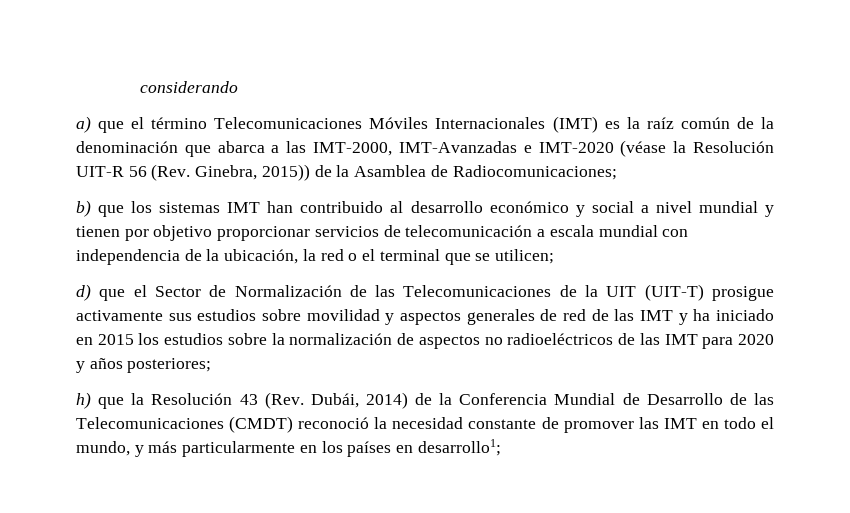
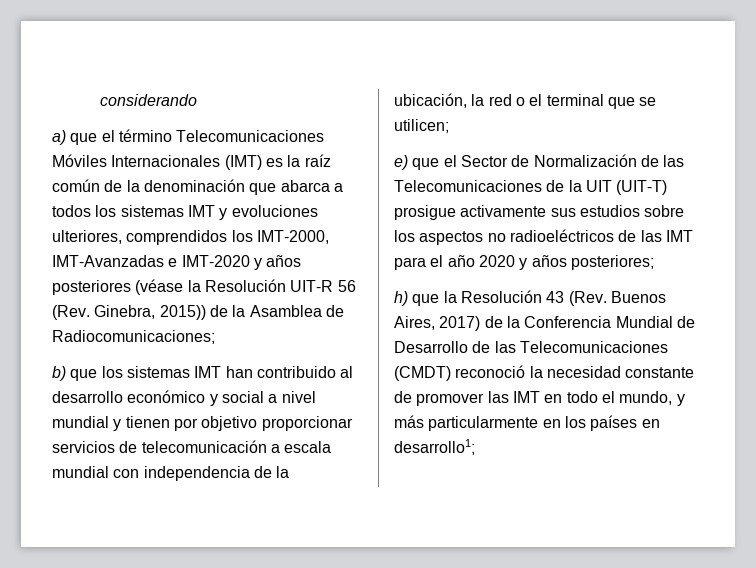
- a) que el término Telecomunicaciones Móviles Internacionales (IMT) es la raíz común de la denominación que abarca a las IMT-2000, IMT-Avanzadas e IMT-2020 (véase la Resolución UIT-R 56 (Rev. Ginebra, 2015)) de la Asamblea de Radiocomunicaciones;
+ a) que el término Telecomunicaciones Móviles Internacionales (IMT) es la raíz común de la denominación que abarca a todos los sistemas IMT y evoluciones ulteriores, comprendidos los IMT-2000, IMT-Avanzadas e IMT-2020 y años posteriores (véase la Resolución UIT-R 56 (Rev. Ginebra, 2015)) de la Asamblea de Radiocomunicaciones;
- d) que el Sector de Normalización de las Telecomunicaciones de la UIT (UIT-T) prosigue activamente sus estudios sobre movilidad y aspectos generales de red de las IMT y ha iniciado en 2015 los estudios sobre la normalización de aspectos no radioeléctricos de las IMT para 2020 y años posteriores;
+ e) que el Sector de Normalización de las Telecomunicaciones de la UIT (UIT-T) prosigue activamente sus estudios sobre los aspectos no radioeléctricos de las IMT para el año 2020 y años posteriores;
- h) que la Resolución 43 (Rev. Dubái, 2014) de la Conferencia Mundial de Desarrollo de las Telecomunicaciones (CMDT) reconoció la necesidad constante de promover las IMT en todo el mundo, y más particularmente en los países en desarrollo1;
+ h) que la Resolución 43 (Rev. Buenos Aires, 2017) de la Conferencia Mundial de Desarrollo de las Telecomunicaciones (CMDT) reconoció la necesidad constante de promover las IMT en todo el mundo, y más particularmente en los países en desarrollo1;

